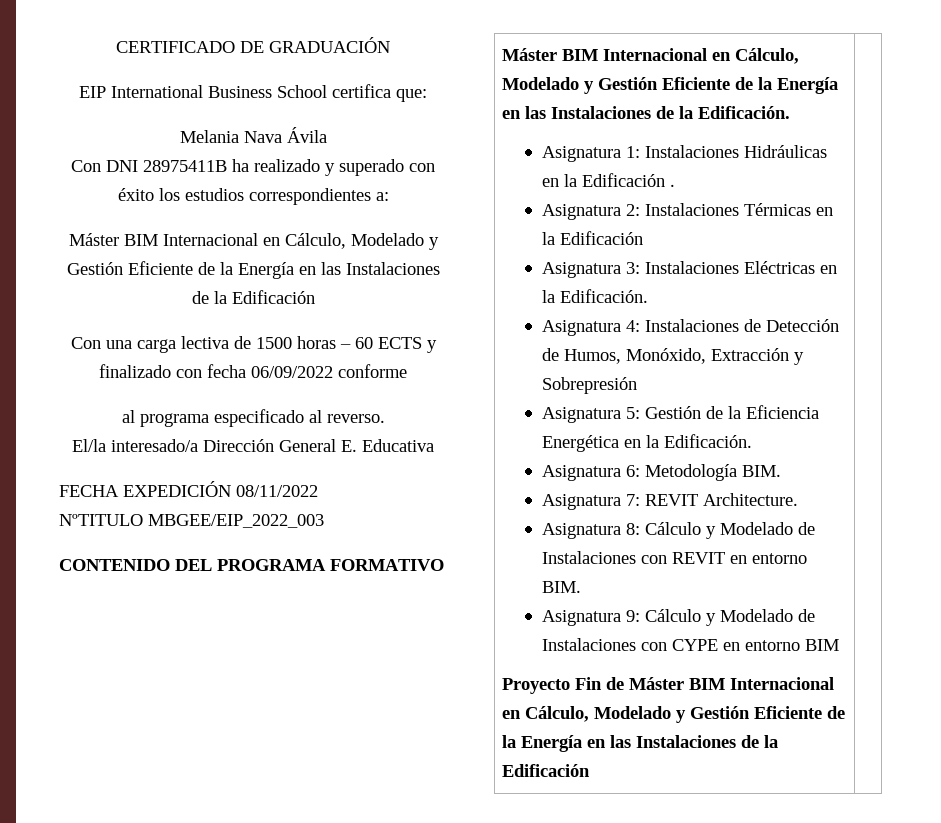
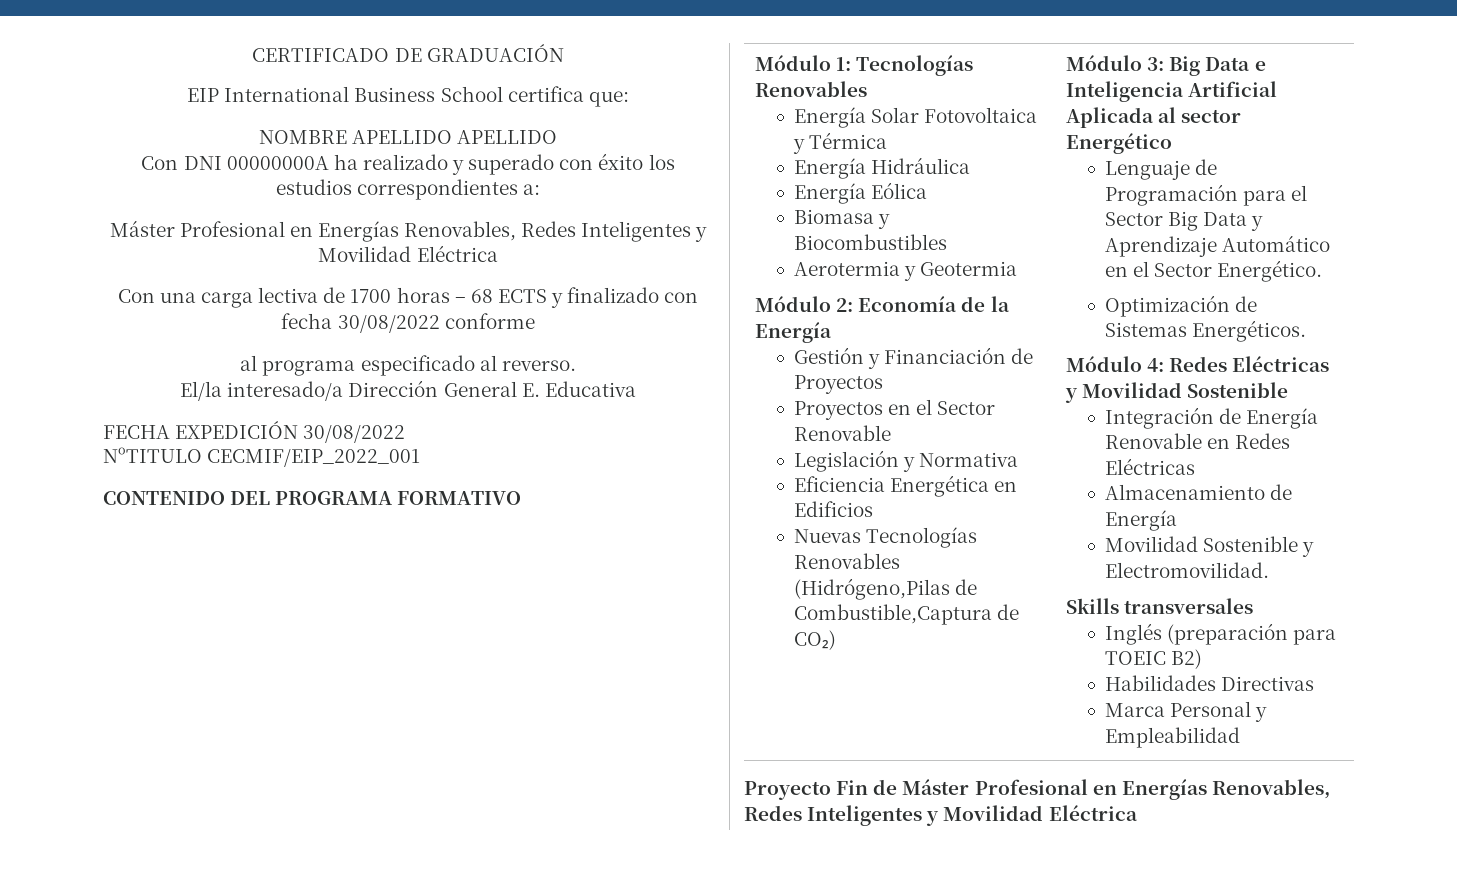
- Melania Nava Ávila
+ NOMBRE APELLIDO APELLIDO
- Con DNI 28975411B ha realizado y superado con éxito los estudios correspondientes a:
- Máster BIM Internacional en Cálculo, Modelado y Gestión Eficiente de la Energía en las Instalaciones de la Edificación
+ Con DNI 00000000A ha realizado y superado con éxito los estudios correspondientes a:
+ Máster Profesional en Energías Renovables, Redes Inteligentes y Movilidad Eléctrica
- Con una carga lectiva de 1500 horas – 60 ECTS y finalizado con fecha 06/09/2022 conforme
+ Con una carga lectiva de 1700 horas – 68 ECTS y finalizado con fecha 30/08/2022 conforme
- FECHA EXPEDICIÓN 08/11/2022
+ FECHA EXPEDICIÓN 30/08/2022
- NºTITULO MBGEE/EIP_2022_003
+ NºTITULO CECMIF/EIP_2022_001
- Máster BIM Internacional en Cálculo, Modelado y Gestión Eficiente de la Energía en las Instalaciones de la Edificación.
- Asignatura 1: Instalaciones Hidráulicas en la Edificación .
- Asignatura 2: Instalaciones Térmicas en la Edificación
- Asignatura 3: Instalaciones Eléctricas en la Edificación.
- Asignatura 4: Instalaciones de Detección de Humos, Monóxido, Extracción y Sobrepresión
- Asignatura 5: Gestión de la Eficiencia Energética en la Edificación.
- Asignatura 6: Metodología BIM.
- Asignatura 7: REVIT Architecture.
- Asignatura 8: Cálculo y Modelado de Instalaciones con REVIT en entorno BIM.
- Asignatura 9: Cálculo y Modelado de Instalaciones con CYPE en entorno BIM
- Proyecto Fin de Máster BIM Internacional en Cálculo, Modelado y Gestión Eficiente de la Energía en las Instalaciones de la Edificación
+ Módulo 1: Tecnologías Renovables
+ Energía Solar Fotovoltaica y Térmica
+ Energía Hidráulica
+ Energía Eólica
+ Biomasa y Biocombustibles
+ Aerotermia y Geotermia
+ Módulo 2: Economía de la Energía
+ Gestión y Financiación de Proyectos
+ Proyectos en el Sector Renovable
+ Legislación y Normativa
+ Eficiencia Energética en Edificios
+ Nuevas Tecnologías Renovables (Hidrógeno,Pilas de Combustible,Captura de CO₂) | Módulo 3: Big Data e Inteligencia Artificial Aplicada al sector Energético
+ Lenguaje de Programación para el Sector Big Data y Aprendizaje Automático en el Sector Energético.
+ Optimización de Sistemas Energéticos.
+ Módulo 4: Redes Eléctricas y Movilidad Sostenible
+ Integración de Energía Renovable en Redes Eléctricas
+ Almacenamiento de Energía
+ Movilidad Sostenible y Electromovilidad.
+ Skills transversales
+ Inglés (preparación para TOEIC B2)
+ Habilidades Directivas
+ Marca Personal y Empleabilidad
+ Proyecto Fin de Máster Profesional en Energías Renovables, Redes Inteligentes y Movilidad Eléctrica

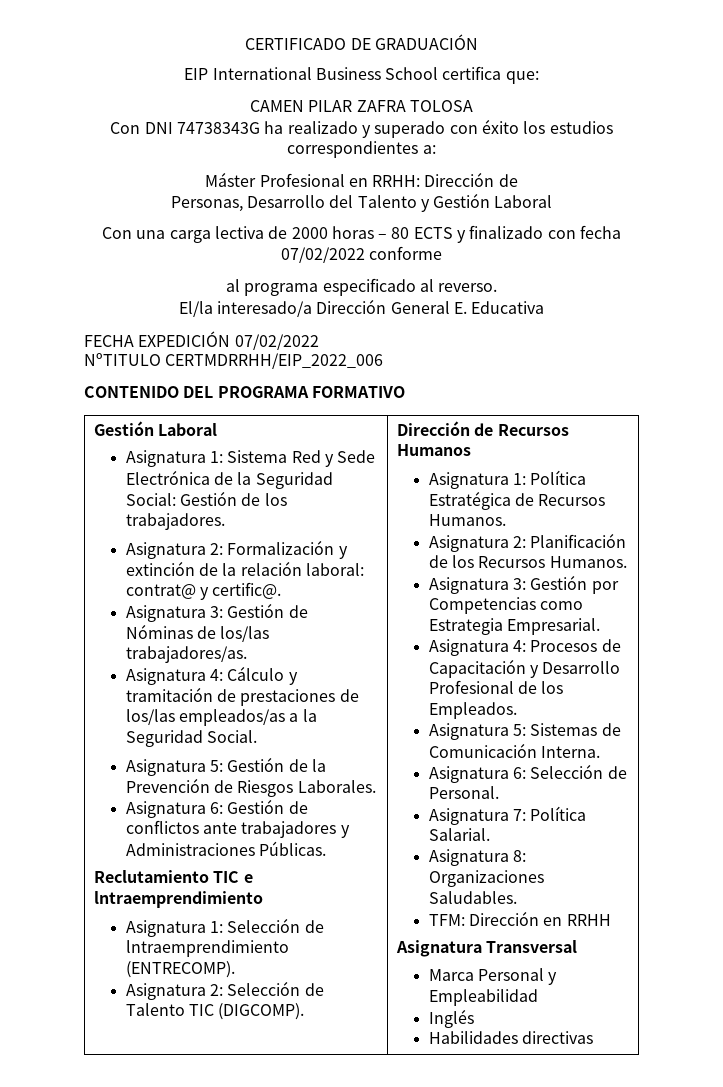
- NOMBRE APELLIDO APELLIDO
+ CAMEN PILAR ZAFRA TOLOSA
- Con DNI 00000000A ha realizado y superado con éxito los estudios correspondientes a:
- Máster Profesional en Energías Renovables, Redes Inteligentes y Movilidad Eléctrica
+ Con DNI 74738343G ha realizado y superado con éxito los estudios correspondientes a:
+ Máster Profesional en RRHH: Dirección de
+ Personas, Desarrollo del Talento y Gestión Laboral
- Con una carga lectiva de 1700 horas – 68 ECTS y finalizado con fecha 30/08/2022 conforme
+ Con una carga lectiva de 2000 horas – 80 ECTS y finalizado con fecha 07/02/2022 conforme
- FECHA EXPEDICIÓN 30/08/2022
+ FECHA EXPEDICIÓN 07/02/2022
- NºTITULO CECMIF/EIP_2022_001
+ NºTITULO CERTMDRRHH/EIP_2022_006
  CONTENIDO DEL PROGRAMA FORMATIVO
- Módulo 1: Tecnologías Renovables
- Energía Solar Fotovoltaica y Térmica
- Energía Hidráulica
- Energía Eólica
- Biomasa y Biocombustibles
- Aerotermia y Geotermia
- Módulo 2: Economía de la Energía
- Gestión y Financiación de Proyectos
- Proyectos en el Sector Renovable
- Legislación y Normativa
- Eficiencia Energética en Edificios
- Nuevas Tecnologías Renovables (Hidrógeno,Pilas de Combustible,Captura de CO₂) | Módulo 3: Big Data e Inteligencia Artificial Aplicada al sector Energético
- Lenguaje de Programación para el Sector Big Data y Aprendizaje Automático en el Sector Energético.
- Optimización de Sistemas Energéticos.
- Módulo 4: Redes Eléctricas y Movilidad Sostenible
- Integración de Energía Renovable en Redes Eléctricas
- Almacenamiento de Energía
- Movilidad Sostenible y Electromovilidad.
- Skills transversales
- Inglés (preparación para TOEIC B2)
- Habilidades Directivas
+ Gestión Laboral
+ Asignatura 1: Sistema Red y Sede Electrónica de la Seguridad Social: Gestión de los trabajadores.
+ Asignatura 2: Formalización y extinción de la relación laboral: contrat@ y certific@.
+ Asignatura 3: Gestión de Nóminas de los/las trabajadores/as.
+ Asignatura 4: Cálculo y tramitación de prestaciones de los/las empleados/as a la Seguridad Social.
+ Asignatura 5: Gestión de la Prevención de Riesgos Laborales.
+ Asignatura 6: Gestión de conflictos ante trabajadores y Administraciones Públicas.
+ Reclutamiento TIC e lntraemprendimiento
+ Asignatura 1: Selección de lntraemprendimiento (ENTRECOMP).
+ Asignatura 2: Selección de Talento TIC (DIGCOMP). | Dirección de Recursos Humanos
+ Asignatura 1: Política Estratégica de Recursos Humanos.
+ Asignatura 2: Planificación de los Recursos Humanos.
+ Asignatura 3: Gestión por Competencias como Estrategia Empresarial.
+ Asignatura 4: Procesos de Capacitación y Desarrollo Profesional de los Empleados.
+ Asignatura 5: Sistemas de Comunicación Interna.
+ Asignatura 6: Selección de Personal.
+ Asignatura 7: Política Salarial.
+ Asignatura 8: Organizaciones Saludables.
+ TFM: Dirección en RRHH
+ Asignatura Transversal
  Marca Personal y Empleabilidad
- Proyecto Fin de Máster Profesional en Energías Renovables, Redes Inteligentes y Movilidad Eléctrica
+ Inglés
+ Habilidades directivas

